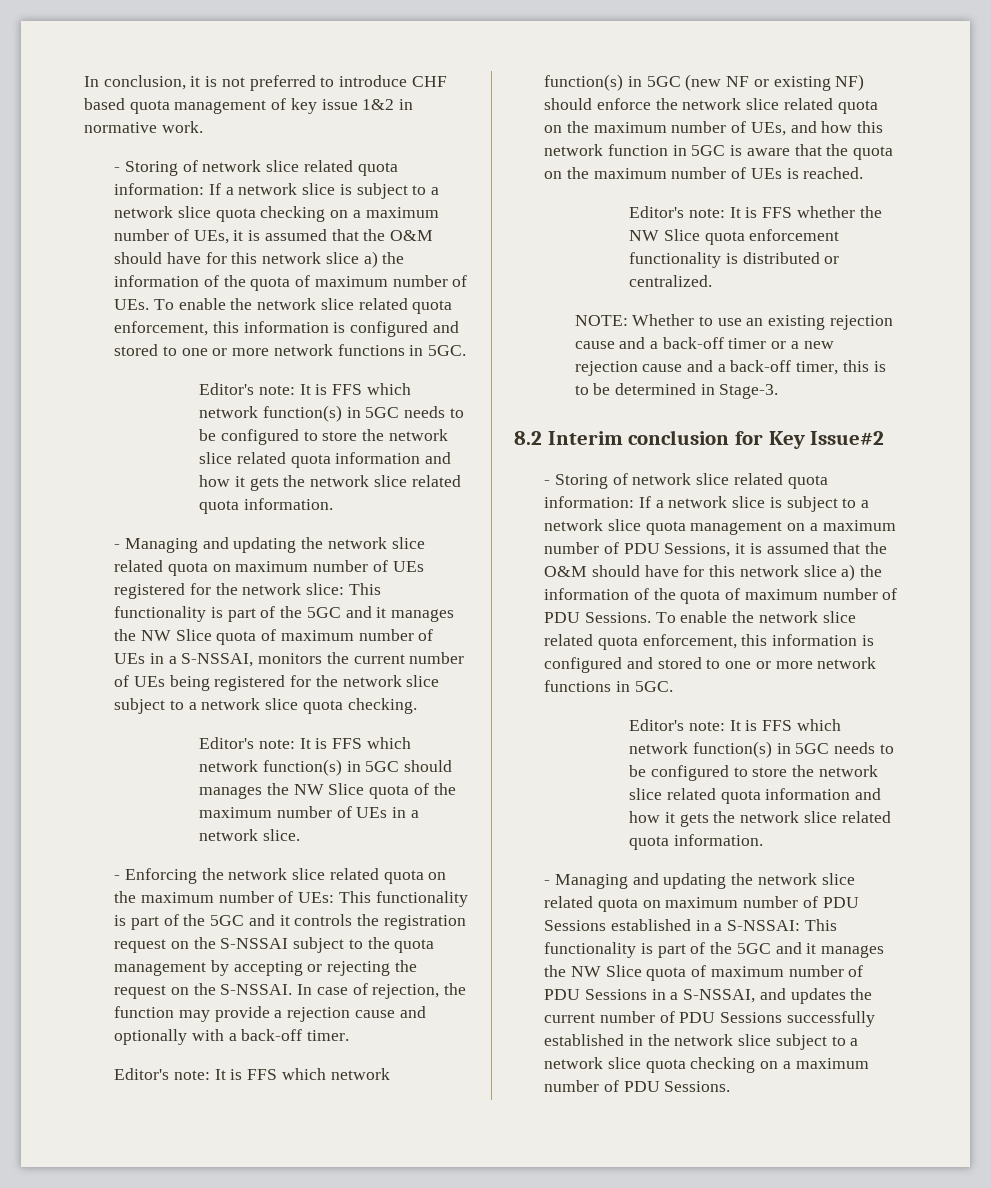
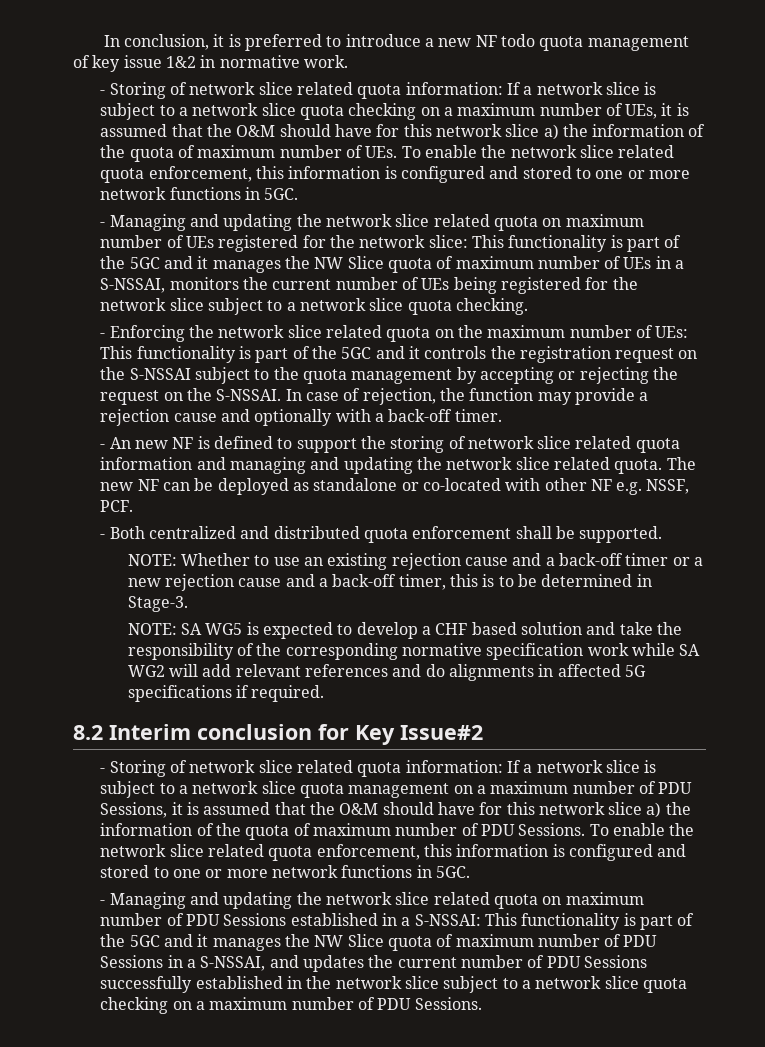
- In conclusion, it is not preferred to introduce CHF based quota management of key issue 1&2 in normative work.
+ In conclusion, it is preferred to introduce a new NF todo quota management of key issue 1&2 in normative work.
  If a network slice is subject to a network slice quota checking on a maximum number of UEs, it is assumed that the O&M should have for this network slice a) the information of the quota of maximum number of UEs. To enable the network slice related quota enforcement, this information is configured and stored to one or more network functions in 5GC.
- Editor's note: It is FFS which network function(s) in 5GC needs to be configured to store the network slice related quota information and how it gets the network slice related quota information.
- Editor's note: It is FFS which network function(s) in 5GC should manages the NW Slice quota of the maximum number of UEs in a network slice.
- Editor's note: It is FFS which network function(s) in 5GC (new NF or existing NF) should enforce the network slice related quota on the maximum number of UEs, and how this network function in 5GC is aware that the quota on the maximum number of UEs is reached.
- Editor's note: It is FFS whether the NW Slice quota enforcement functionality is distributed or centralized.
+ - An new NF is defined to support the storing of network slice related quota information and managing and updating the network slice related quota. The new NF can be deployed as standalone or co-located with other NF e.g. NSSF, PCF.
+ - Both centralized and distributed quota enforcement shall be supported.
+ NOTE: SA WG5 is expected to develop a CHF based solution and take the responsibility of the corresponding normative specification work while SA WG2 will add relevant references and do alignments in affected 5G specifications if required.
  If a network slice is subject to a network slice quota management on a maximum number of PDU Sessions, it is assumed that the O&M should have for this network slice a) the information of the quota of maximum number of PDU Sessions. To enable the network slice related quota enforcement, this information is configured and stored to one or more network functions in 5GC.
- Editor's note: It is FFS which network function(s) in 5GC needs to be configured to store the network slice related quota information and how it gets the network slice related quota information.

